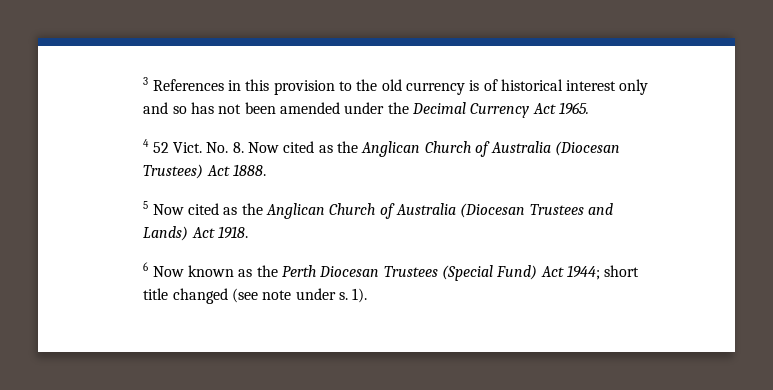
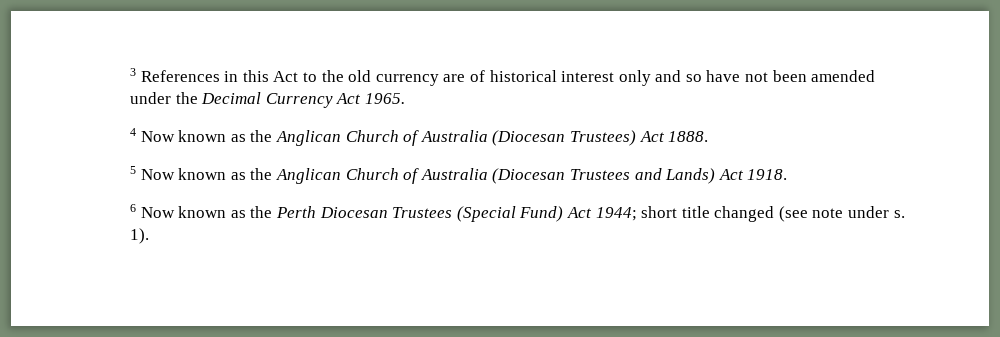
- 3 References in this provision to the old currency is of historical interest only and so has not been amended under the Decimal Currency Act 1965.
+ 3 References in this Act to the old currency are of historical interest only and so have not been amended under the Decimal Currency Act 1965.
- 4 52 Vict. No. 8. Now cited as the Anglican Church of Australia (Diocesan Trustees) Act 1888.
+ 4 Now known as the Anglican Church of Australia (Diocesan Trustees) Act 1888.
- 5 Now cited as the Anglican Church of Australia (Diocesan Trustees and Lands) Act 1918.
+ 5 Now known as the Anglican Church of Australia (Diocesan Trustees and Lands) Act 1918.

